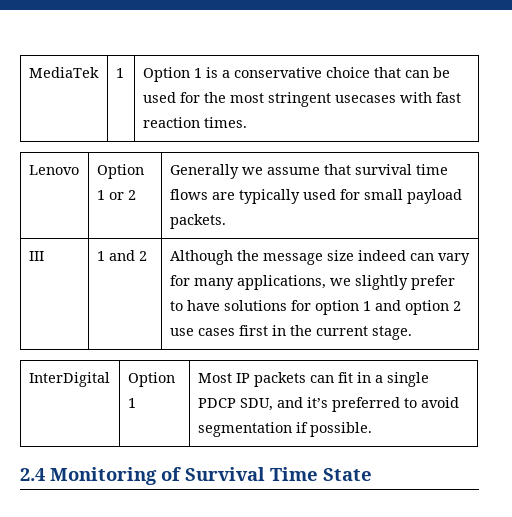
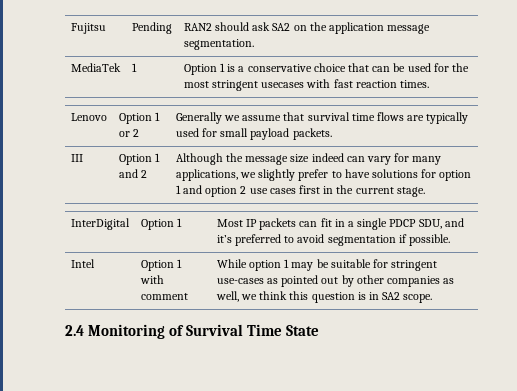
+ Fujitsu | Pending | RAN2 should ask SA2 on the application message segmentation.
- III | 1 and 2 | Although the message size indeed can vary for many applications, we slightly prefer to have solutions for option 1 and option 2 use cases first in the current stage.
+ III | Option 1 and 2 | Although the message size indeed can vary for many applications, we slightly prefer to have solutions for option 1 and option 2 use cases first in the current stage.
+ Intel | Option 1 with comment | While option 1 may be suitable for stringent use-cases as pointed out by other companies as well, we think this question is in SA2 scope.

